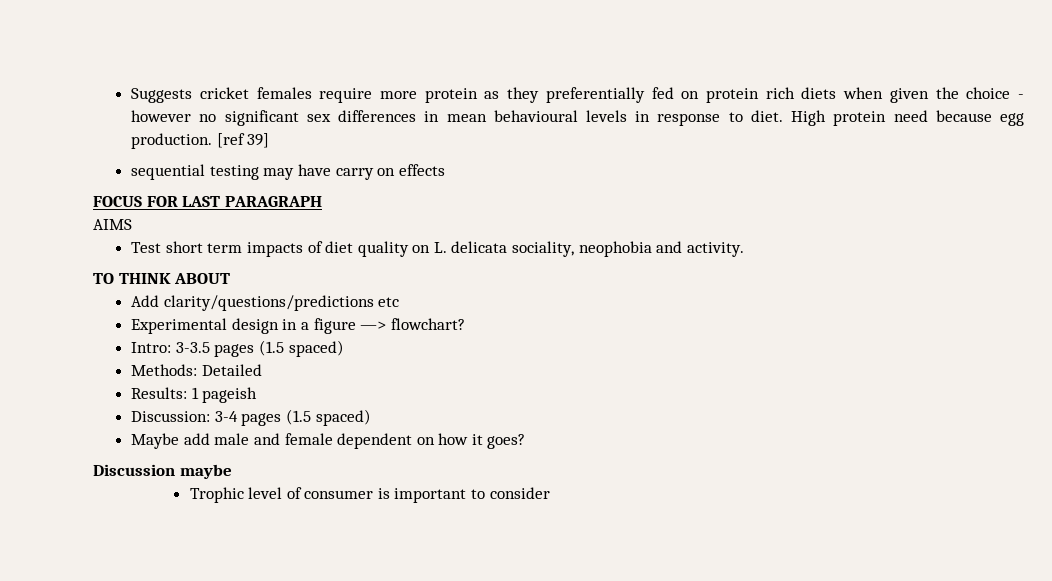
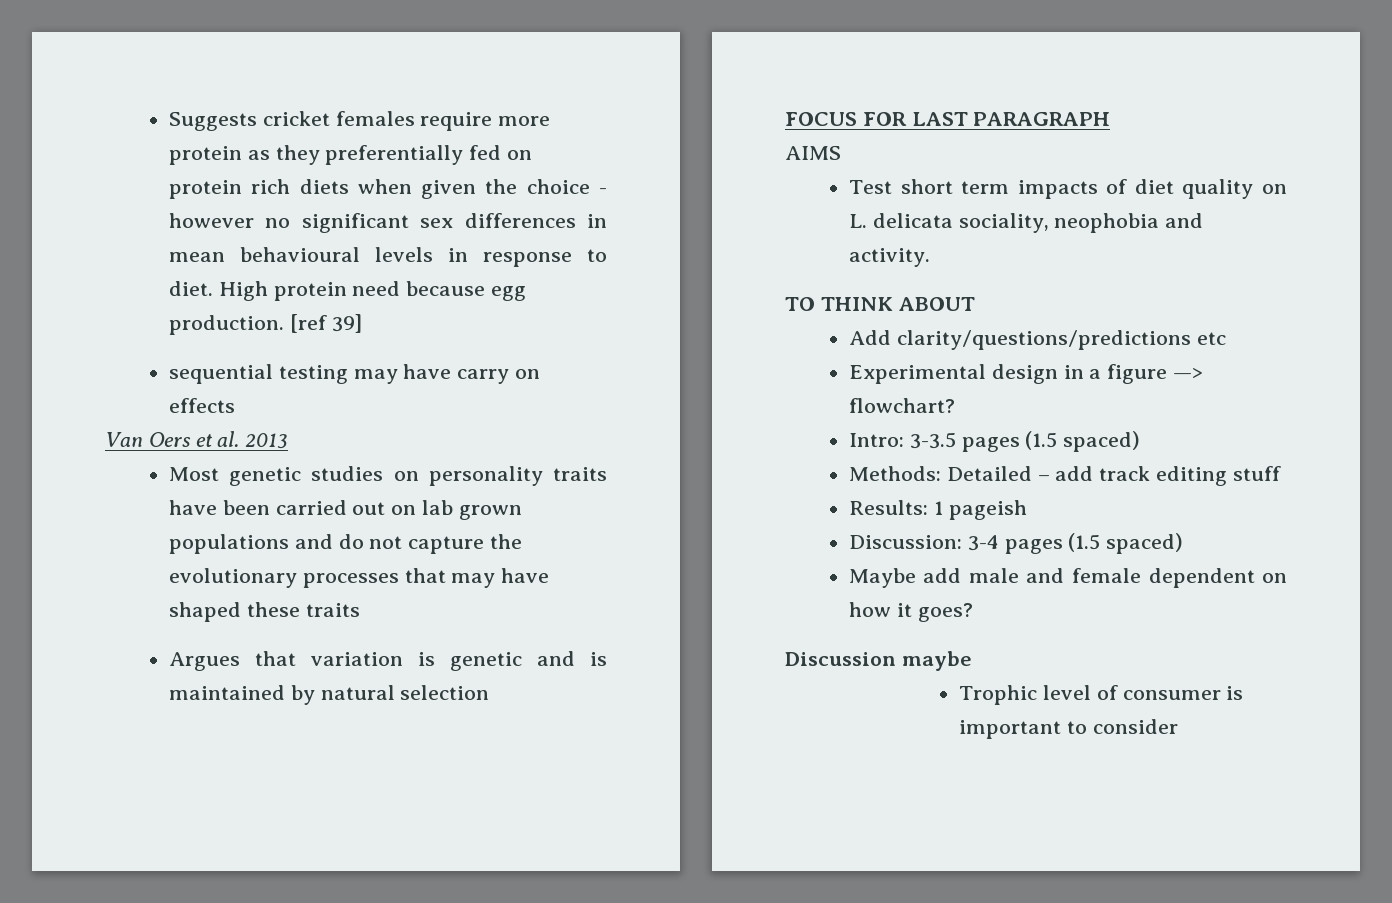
+ Van Oers et al. 2013
+ Most genetic studies on personality traits have been carried out on lab grown populations and do not capture the evolutionary processes that may have shaped these traits
+ Argues that variation is genetic and is maintained by natural selection
- Methods: Detailed
+ Methods: Detailed – add track editing stuff

